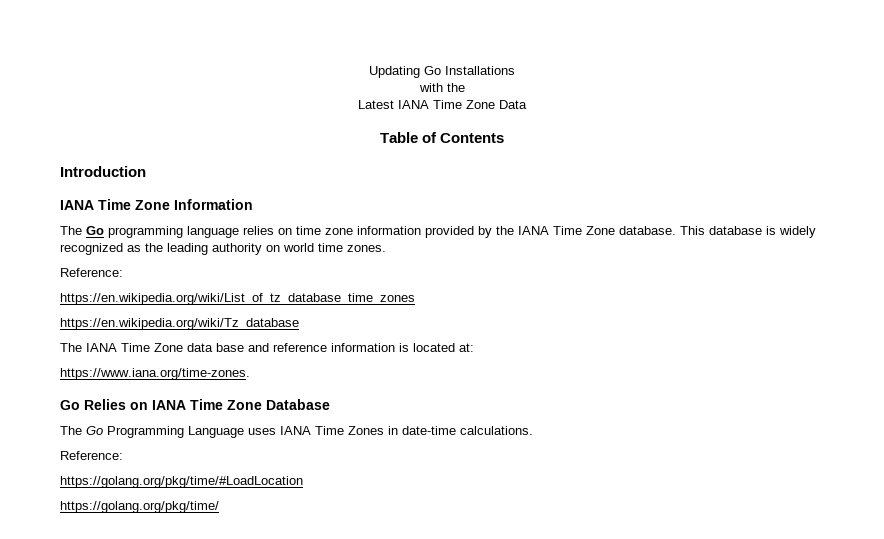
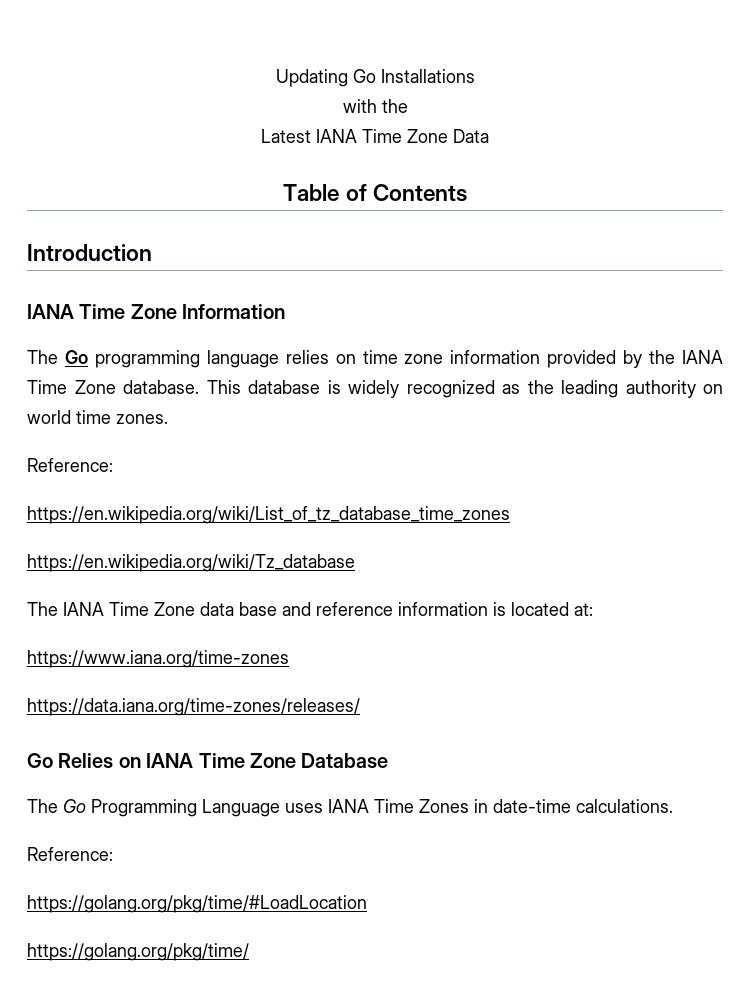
- https://www.iana.org/time-zones.
+ https://www.iana.org/time-zones
+ https://data.iana.org/time-zones/releases/

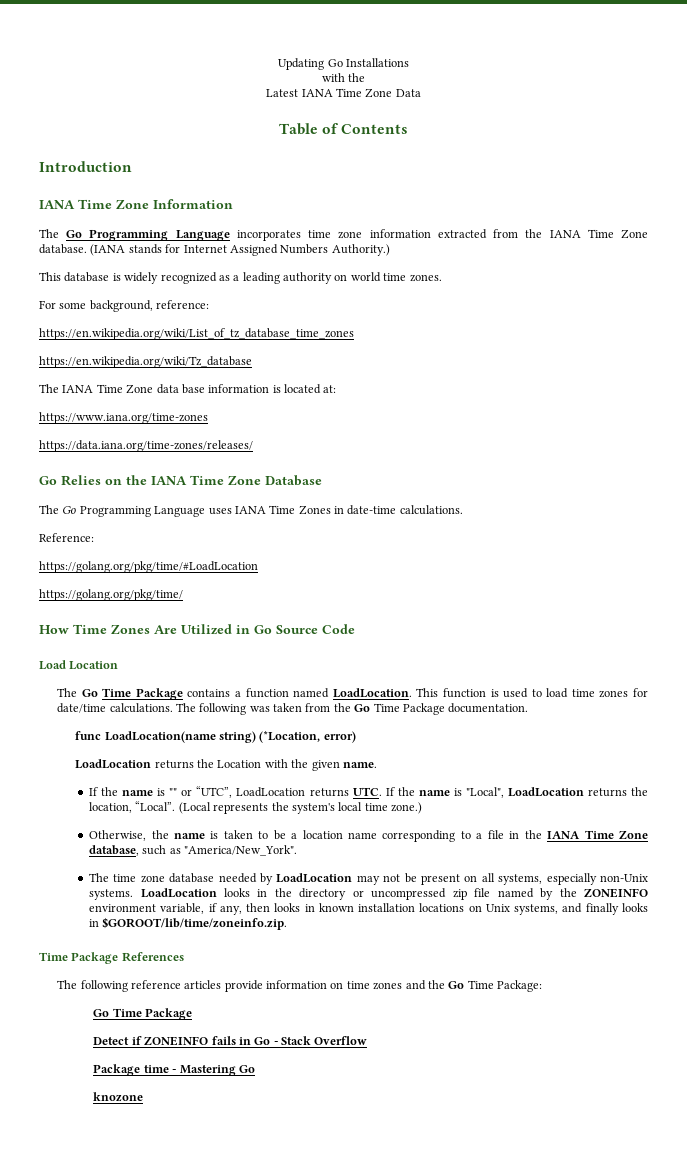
- The Go programming language relies on time zone information provided by the IANA Time Zone database. This database is widely recognized as the leading authority on world time zones.
- Reference:
+ The Go Programming Language incorporates time zone information extracted from the IANA Time Zone database. (IANA stands for Internet Assigned Numbers Authority.)
+ This database is widely recognized as a leading authority on world time zones.
+ For some background, reference:
- The IANA Time Zone data base and reference information is located at:
+ The IANA Time Zone data base information is located at:
- Go Relies on IANA Time Zone Database
+ Go Relies on the IANA Time Zone Database
+ How Time Zones Are Utilized in Go Source Code
+ Load Location
+ The Go Time Package contains a function named LoadLocation. This function is used to load time zones for date/time calculations. The following was taken from the Go Time Package documentation.
+ func LoadLocation(name string) (*Location, error)
+ LoadLocation returns the Location with the given name.
+ If the name is "" or “UTC”, LoadLocation returns UTC. If the name is "Local", LoadLocation returns the location, “Local”. (Local represents the system's local time zone.)
+ Otherwise, the name is taken to be a location name corresponding to a file in the IANA Time Zone database, such as "America/New_York".
+ The time zone database needed by LoadLocation may not be present on all systems, especially non-Unix systems. LoadLocation looks in the directory or uncompressed zip file named by the ZONEINFO environment variable, if any, then looks in known installation locations on Unix systems, and finally looks in $GOROOT/lib/time/zoneinfo.zip.
+ Time Package References
+ The following reference articles provide information on time zones and the Go Time Package:
+ Go Time Package
+ Detect if ZONEINFO fails in Go - Stack Overflow
+ Package time - Mastering Go
+ knozone

